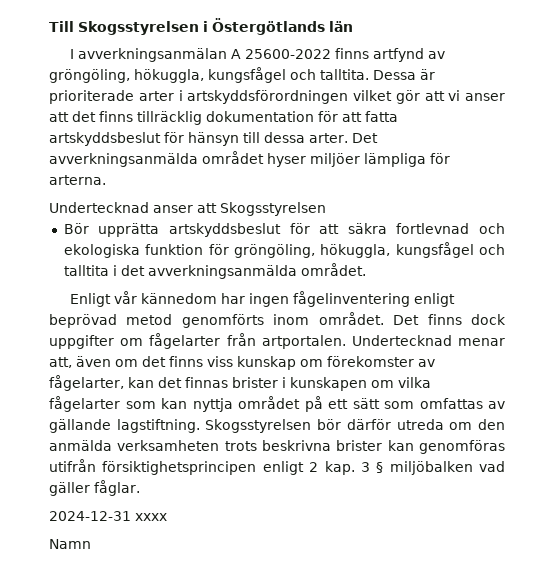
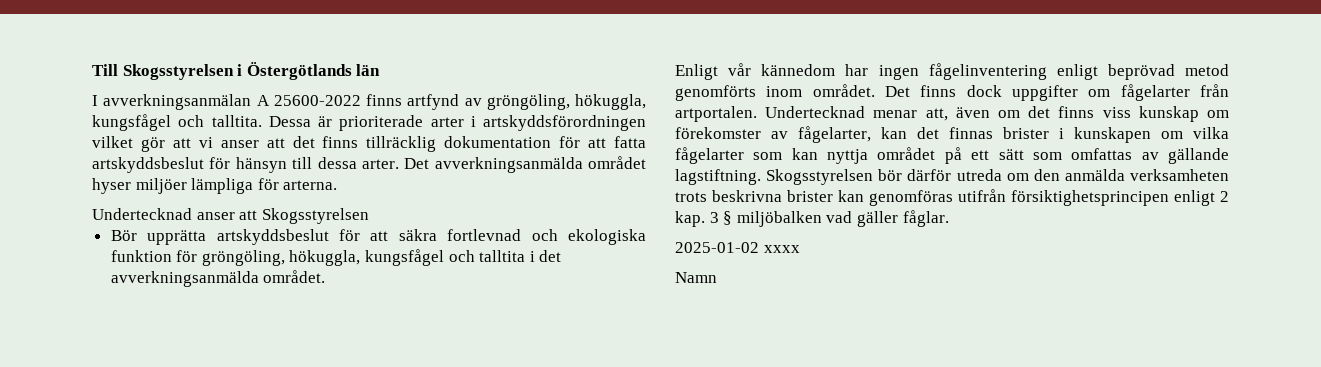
- 2024-12-31 xxxx
+ 2025-01-02 xxxx

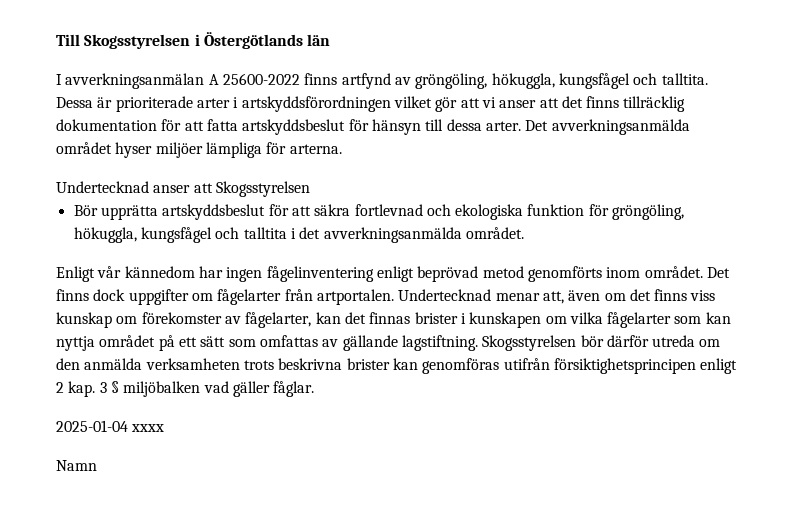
- 2025-01-02 xxxx
+ 2025-01-04 xxxx

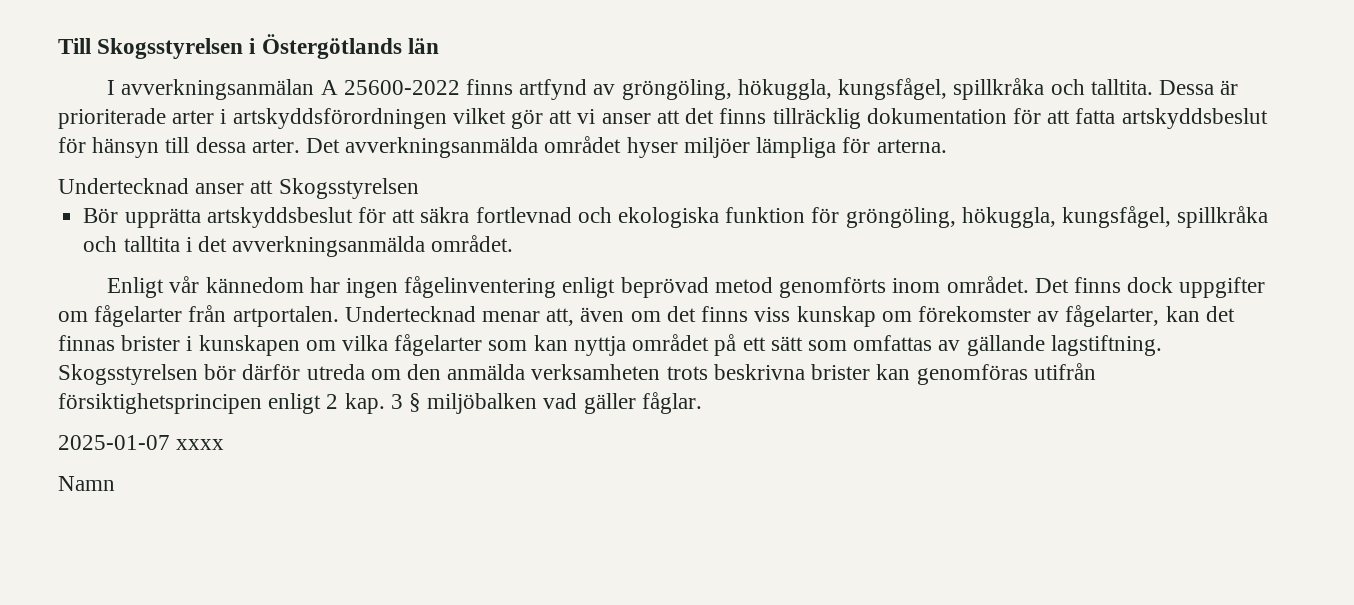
- I avverkningsanmälan A 25600-2022 finns artfynd av gröngöling, hökuggla, kungsfågel och talltita.
+ I avverkningsanmälan A 25600-2022 finns artfynd av gröngöling, hökuggla, kungsfågel, spillkråka och talltita.
- Bör upprätta artskyddsbeslut för att säkra fortlevnad och ekologiska funktion för gröngöling, hökuggla, kungsfågel och talltita i det avverkningsanmälda området.
+ Bör upprätta artskyddsbeslut för att säkra fortlevnad och ekologiska funktion för gröngöling, hökuggla, kungsfågel, spillkråka och talltita i det avverkningsanmälda området.
- 2025-01-04 xxxx
+ 2025-01-07 xxxx

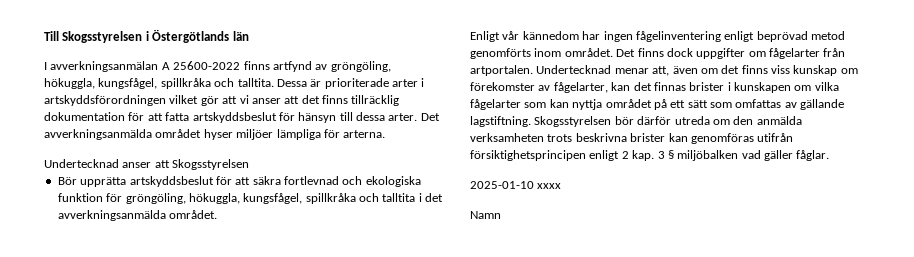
- 2025-01-07 xxxx
+ 2025-01-10 xxxx

